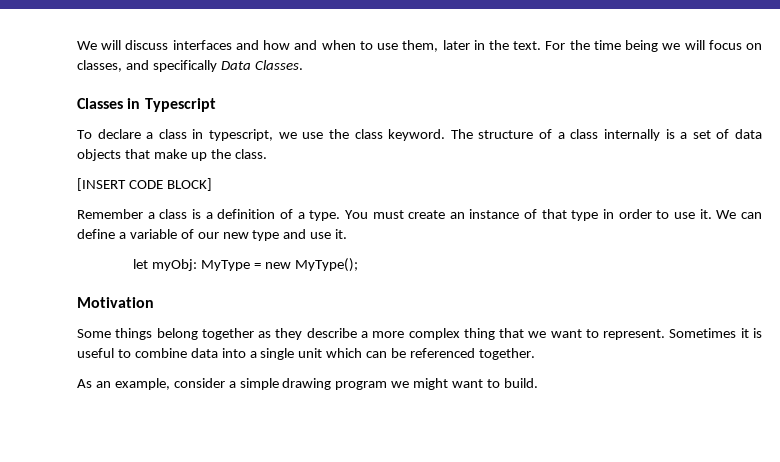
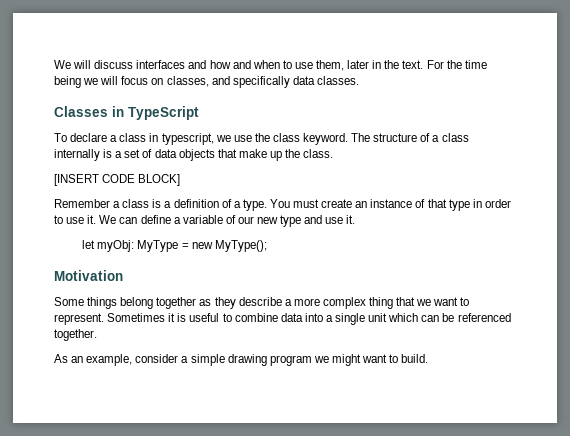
- For the time being we will focus on classes, and specifically Data Classes.
+ For the time being we will focus on classes, and specifically data classes.
- Classes in Typescript
+ Classes in TypeScript

